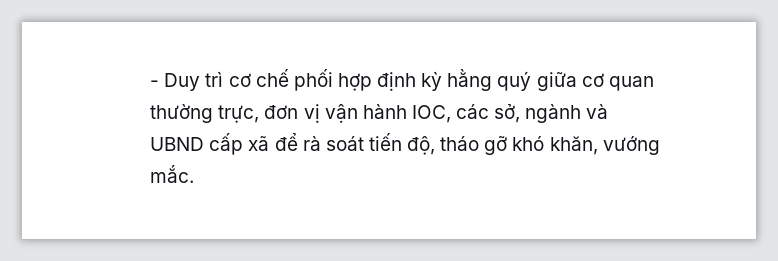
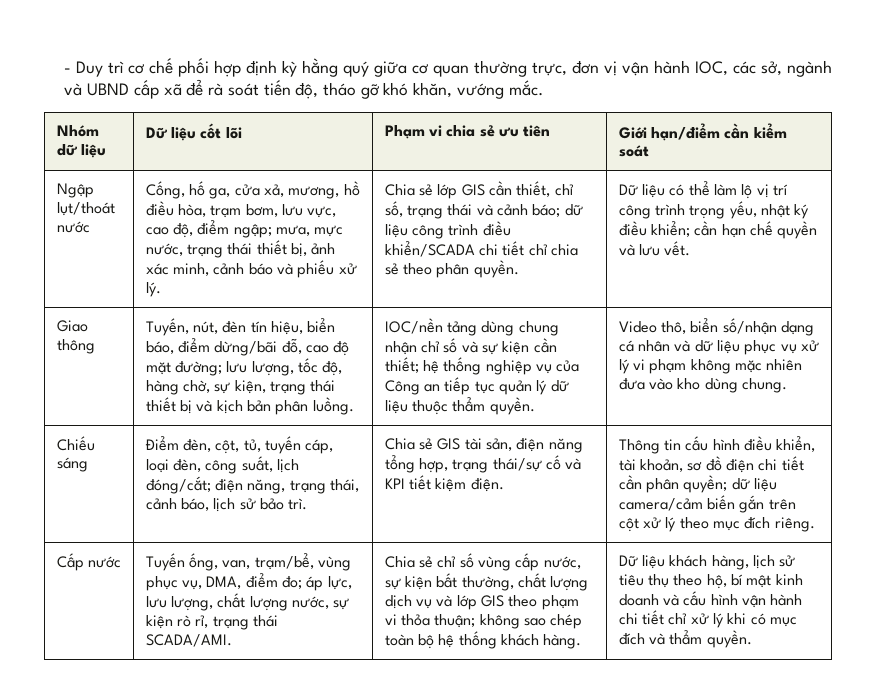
+ Nhóm dữ liệu | Dữ liệu cốt lõi | Phạm vi chia sẻ ưu tiên | Giới hạn/điểm cần kiểm soát
+ Ngập lụt/thoát nước | Cống, hố ga, cửa xả, mương, hồ điều hòa, trạm bơm, lưu vực, cao độ, điểm ngập; mưa, mực nước, trạng thái thiết bị, ảnh xác minh, cảnh báo và phiếu xử lý. | Chia sẻ lớp GIS cần thiết, chỉ số, trạng thái và cảnh báo; dữ liệu công trình điều khiển/SCADA chi tiết chỉ chia sẻ theo phân quyền. | Dữ liệu có thể làm lộ vị trí công trình trọng yếu, nhật ký điều khiển; cần hạn chế quyền và lưu vết.
+ Giao thông | Tuyến, nút, đèn tín hiệu, biển báo, điểm dừng/bãi đỗ, cao độ mặt đường; lưu lượng, tốc độ, hàng chờ, sự kiện, trạng thái thiết bị và kịch bản phân luồng. | IOC/nền tảng dùng chung nhận chỉ số và sự kiện cần thiết; hệ thống nghiệp vụ của Công an tiếp tục quản lý dữ liệu thuộc thẩm quyền. | Video thô, biển số/nhận dạng cá nhân và dữ liệu phục vụ xử lý vi phạm không mặc nhiên đưa vào kho dùng chung.
+ Chiếu sáng | Điểm đèn, cột, tủ, tuyến cáp, loại đèn, công suất, lịch đóng/cắt; điện năng, trạng thái, cảnh báo, lịch sử bảo trì. | Chia sẻ GIS tài sản, điện năng tổng hợp, trạng thái/sự cố và KPI tiết kiệm điện. | Thông tin cấu hình điều khiển, tài khoản, sơ đồ điện chi tiết cần phân quyền; dữ liệu camera/cảm biến gắn trên cột xử lý theo mục đích riêng.
+ Cấp nước | Tuyến ống, van, trạm/bể, vùng phục vụ, DMA, điểm đo; áp lực, lưu lượng, chất lượng nước, sự kiện rò rỉ, trạng thái SCADA/AMI. | Chia sẻ chỉ số vùng cấp nước, sự kiện bất thường, chất lượng dịch vụ và lớp GIS theo phạm vi thỏa thuận; không sao chép toàn bộ hệ thống khách hàng. | Dữ liệu khách hàng, lịch sử tiêu thụ theo hộ, bí mật kinh doanh và cấu hình vận hành chi tiết chỉ xử lý khi có mục đích và thẩm quyền.

